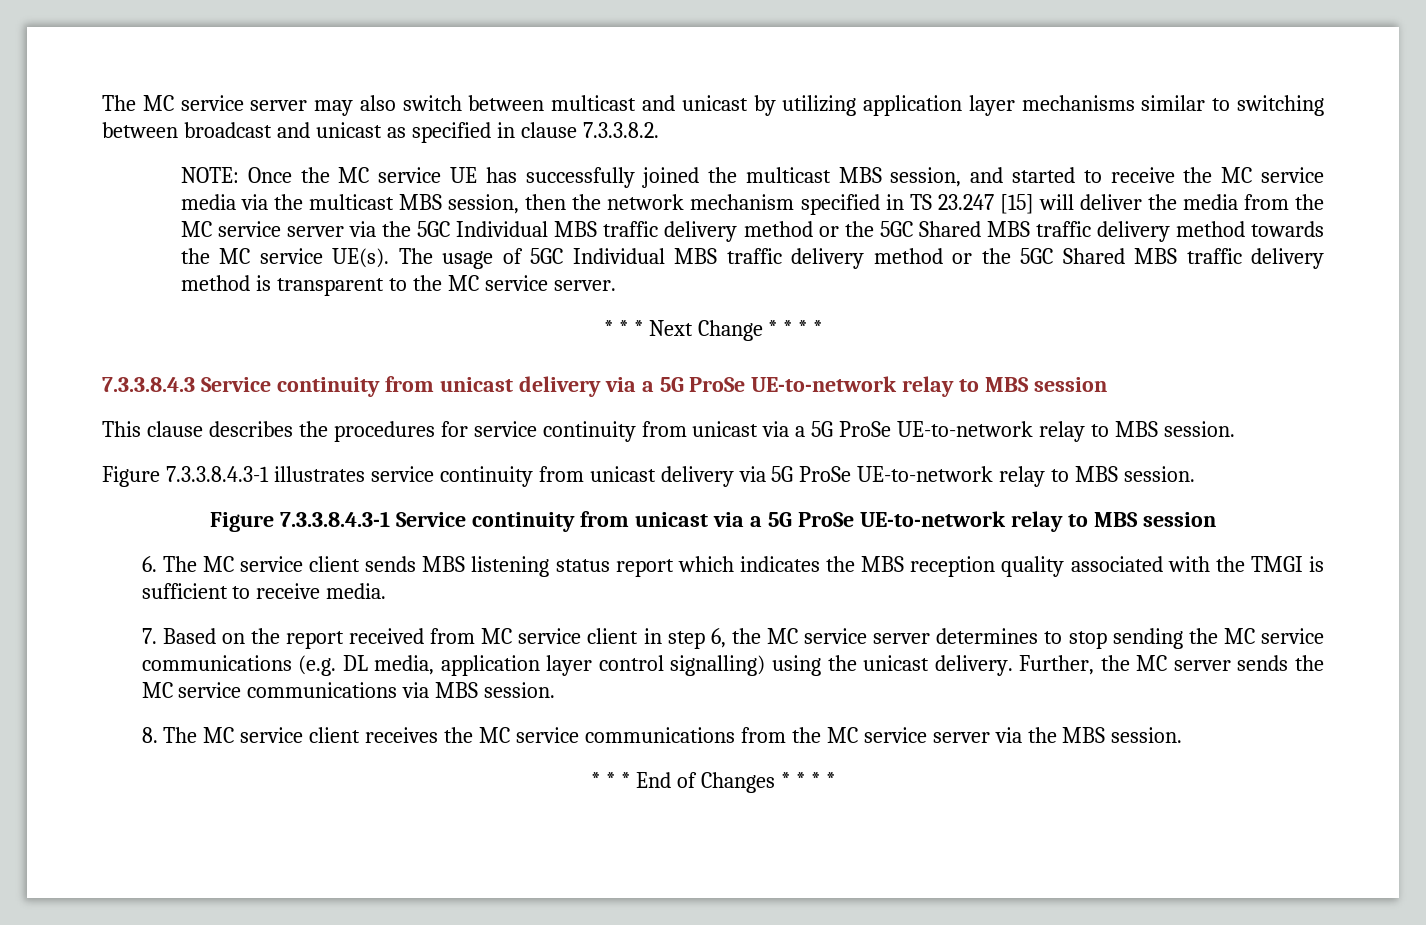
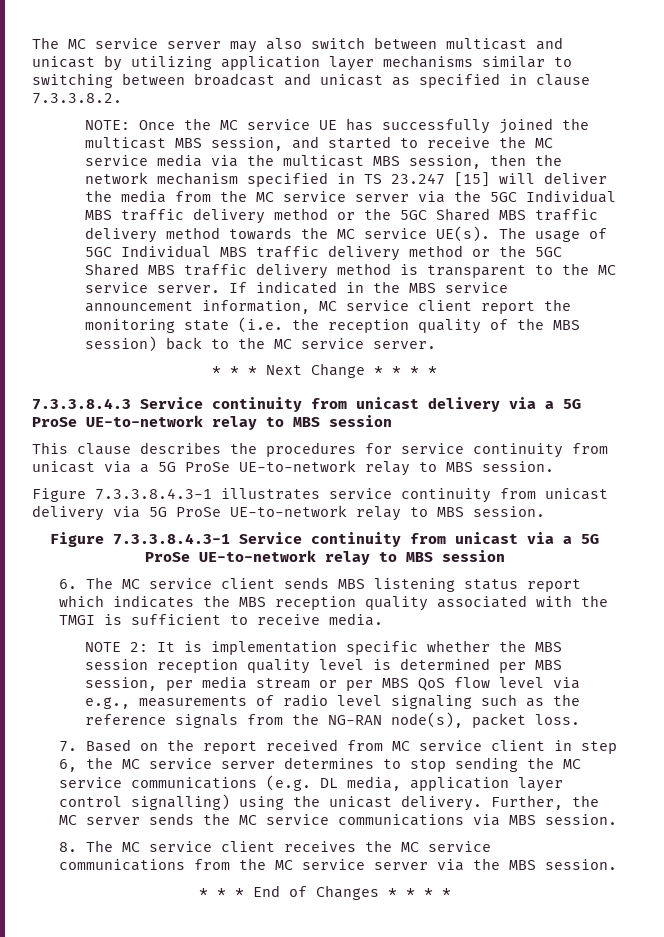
+ If indicated in the MBS service announcement information, MC service client report the monitoring state (i.e. the reception quality of the MBS session) back to the MC service server.
+ NOTE 2: It is implementation specific whether the MBS session reception quality level is determined per MBS session, per media stream or per MBS QoS flow level via e.g., measurements of radio level signaling such as the reference signals from the NG-RAN node(s), packet loss.

